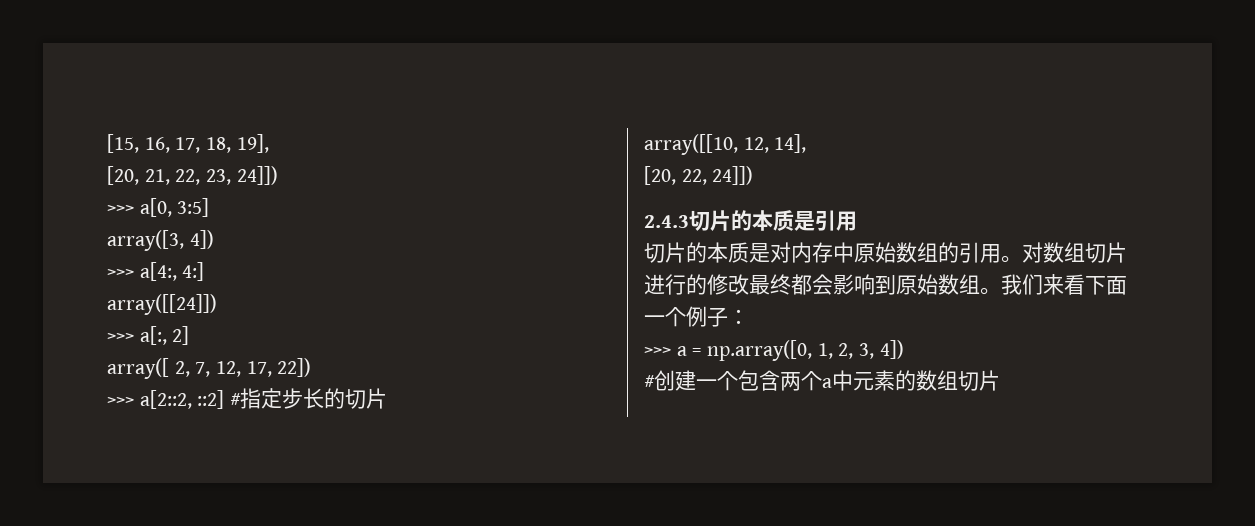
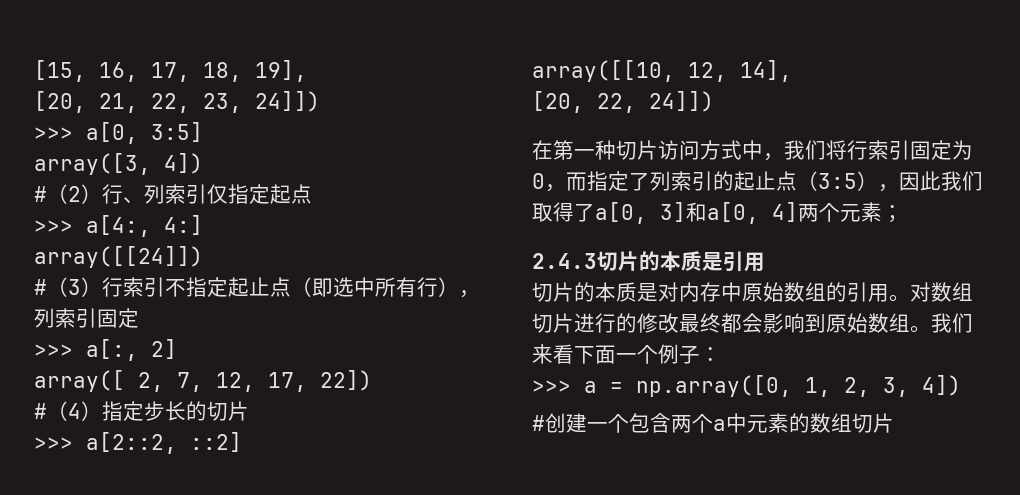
+ #（2）行、列索引仅指定起点
  >>> a[4:, 4:]
  array([[24]])
+ #（3）行索引不指定起止点（即选中所有行），列索引固定
- >>> a[2::2, ::2] #指定步长的切片
+ #（4）指定步长的切片
+ >>> a[2::2, ::2]
+ 在第一种切片访问方式中，我们将行索引固定为0，而指定了列索引的起止点（3:5），因此我们取得了a[0, 3]和a[0, 4]两个元素；

